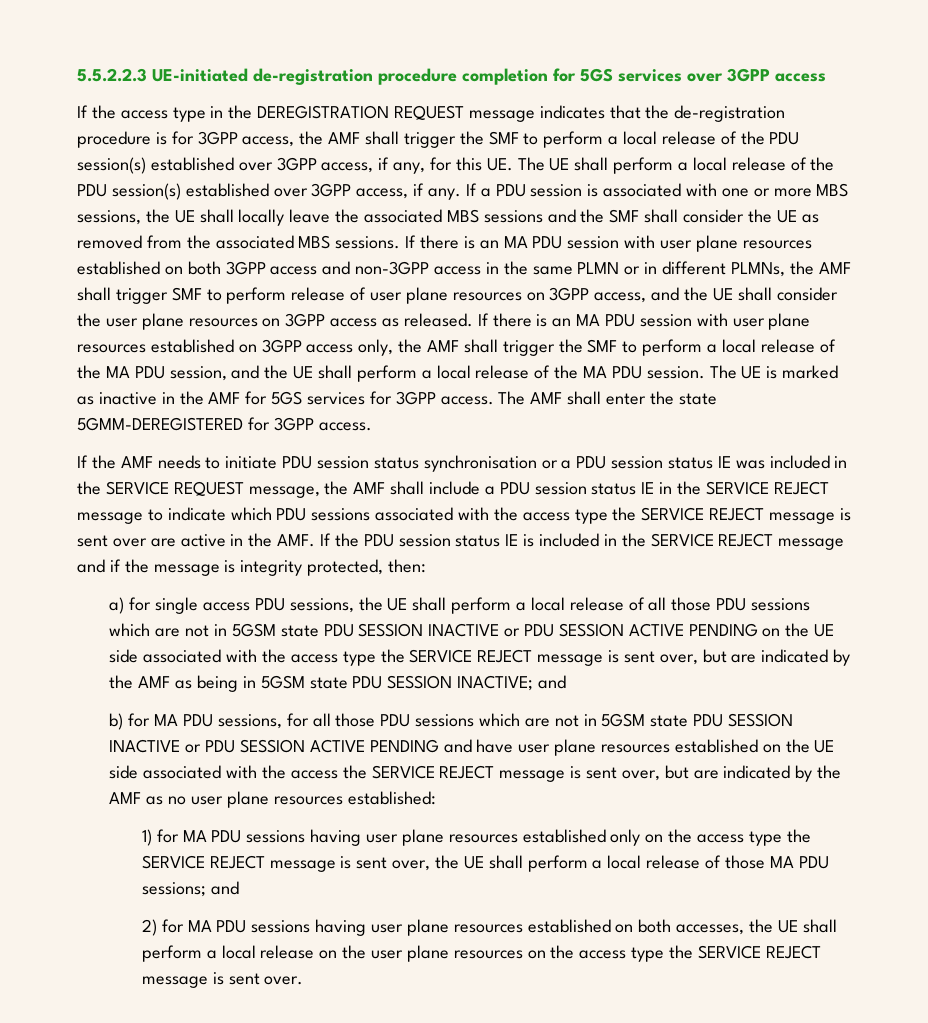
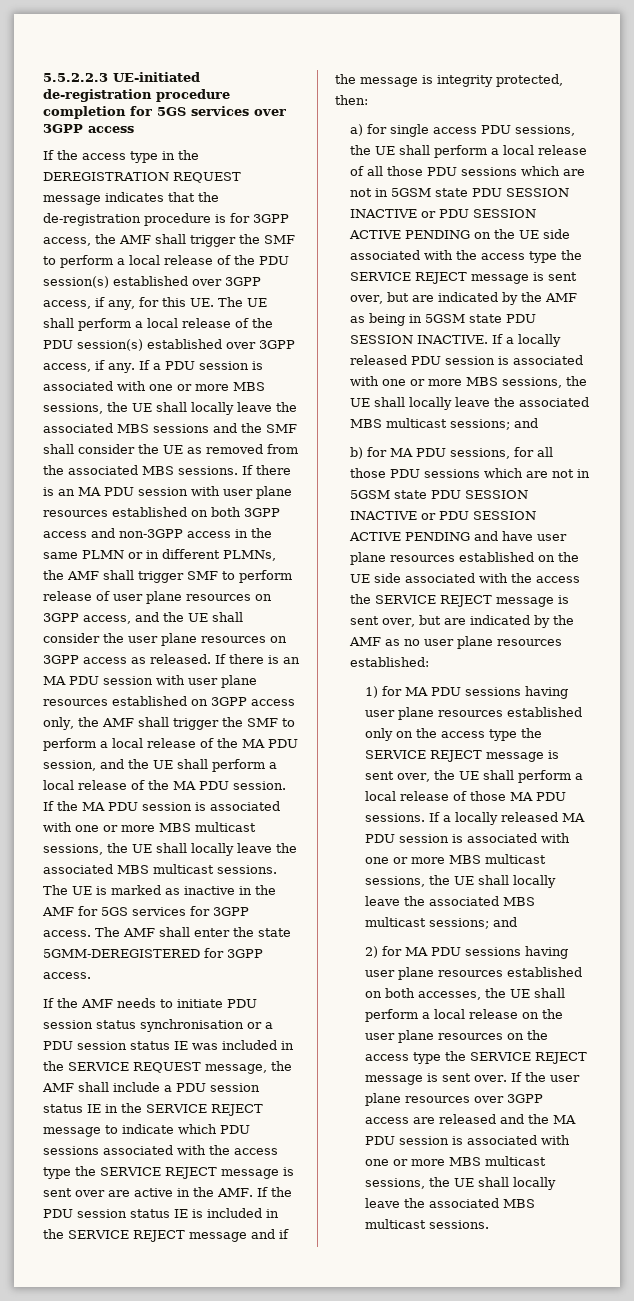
+ If the MA PDU session is associated with one or more MBS multicast sessions, the UE shall locally leave the associated MBS multicast sessions.
- a) for single access PDU sessions, the UE shall perform a local release of all those PDU sessions which are not in 5GSM state PDU SESSION INACTIVE or PDU SESSION ACTIVE PENDING on the UE side associated with the access type the SERVICE REJECT message is sent over, but are indicated by the AMF as being in 5GSM state PDU SESSION INACTIVE;
+ a) for single access PDU sessions, the UE shall perform a local release of all those PDU sessions which are not in 5GSM state PDU SESSION INACTIVE or PDU SESSION ACTIVE PENDING on the UE side associated with the access type the SERVICE REJECT message is sent over, but are indicated by the AMF as being in 5GSM state PDU SESSION INACTIVE. If a locally released PDU session is associated with one or more MBS sessions, the UE shall locally leave the associated MBS multicast sessions;
- 1) for MA PDU sessions having user plane resources established only on the access type the SERVICE REJECT message is sent over, the UE shall perform a local release of those MA PDU sessions; and
+ 1) for MA PDU sessions having user plane resources established only on the access type the SERVICE REJECT message is sent over, the UE shall perform a local release of those MA PDU sessions. If a locally released MA PDU session is associated with one or more MBS multicast sessions, the UE shall locally leave the associated MBS multicast sessions; and
+ If the user plane resources over 3GPP access are released and the MA PDU session is associated with one or more MBS multicast sessions, the UE shall locally leave the associated MBS multicast sessions.

